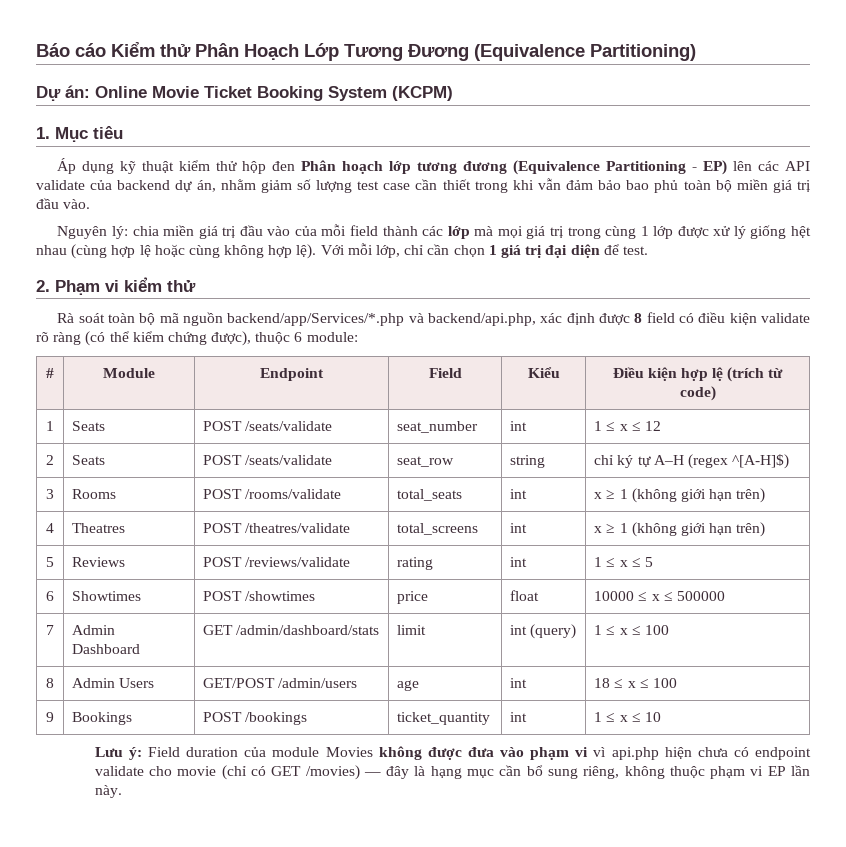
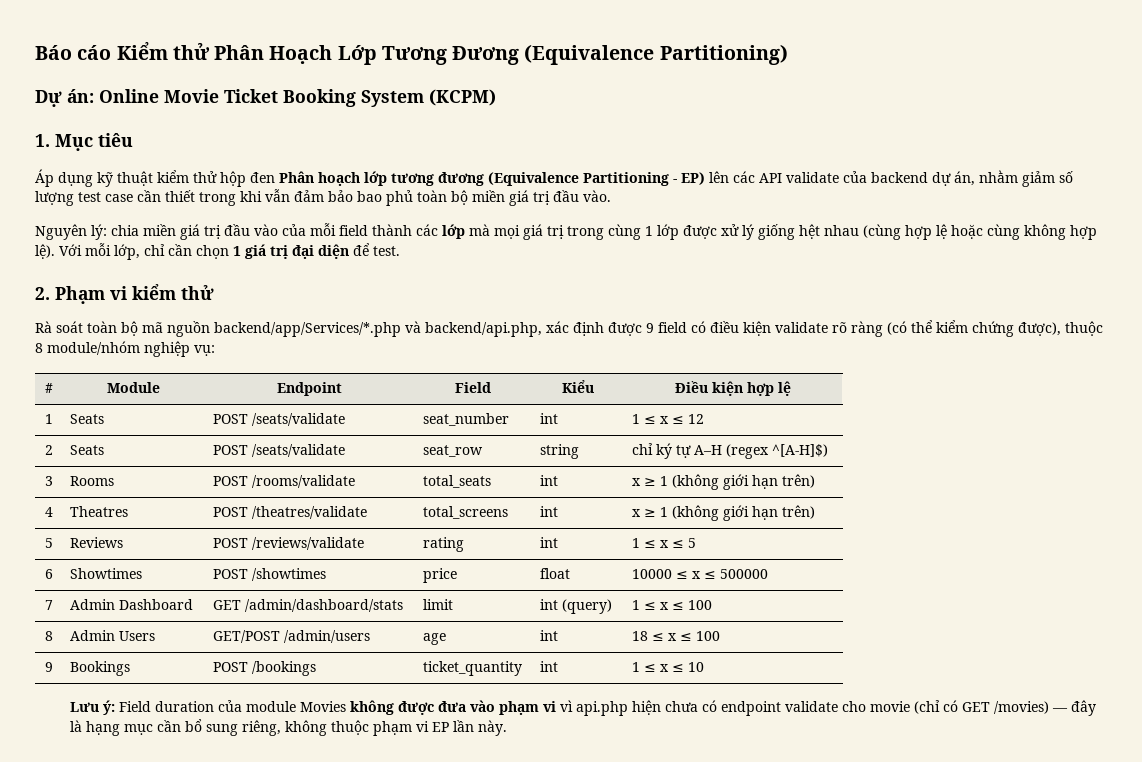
- Rà soát toàn bộ mã nguồn backend/app/Services/*.php và backend/api.php, xác định được 8 field có điều kiện validate rõ ràng (có thể kiểm chứng được), thuộc 6 module:
+ Rà soát toàn bộ mã nguồn backend/app/Services/*.php và backend/api.php, xác định được 9 field có điều kiện validate rõ ràng (có thể kiểm chứng được), thuộc 8 module/nhóm nghiệp vụ:
- # | Module | Endpoint | Field | Kiểu | Điều kiện hợp lệ (trích từ code)
+ # | Module | Endpoint | Field | Kiểu | Điều kiện hợp lệ

